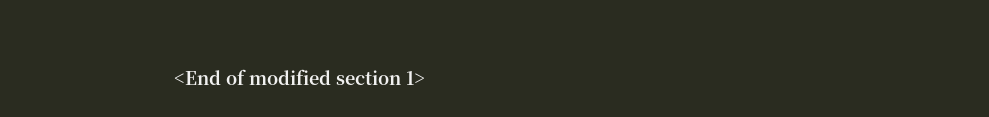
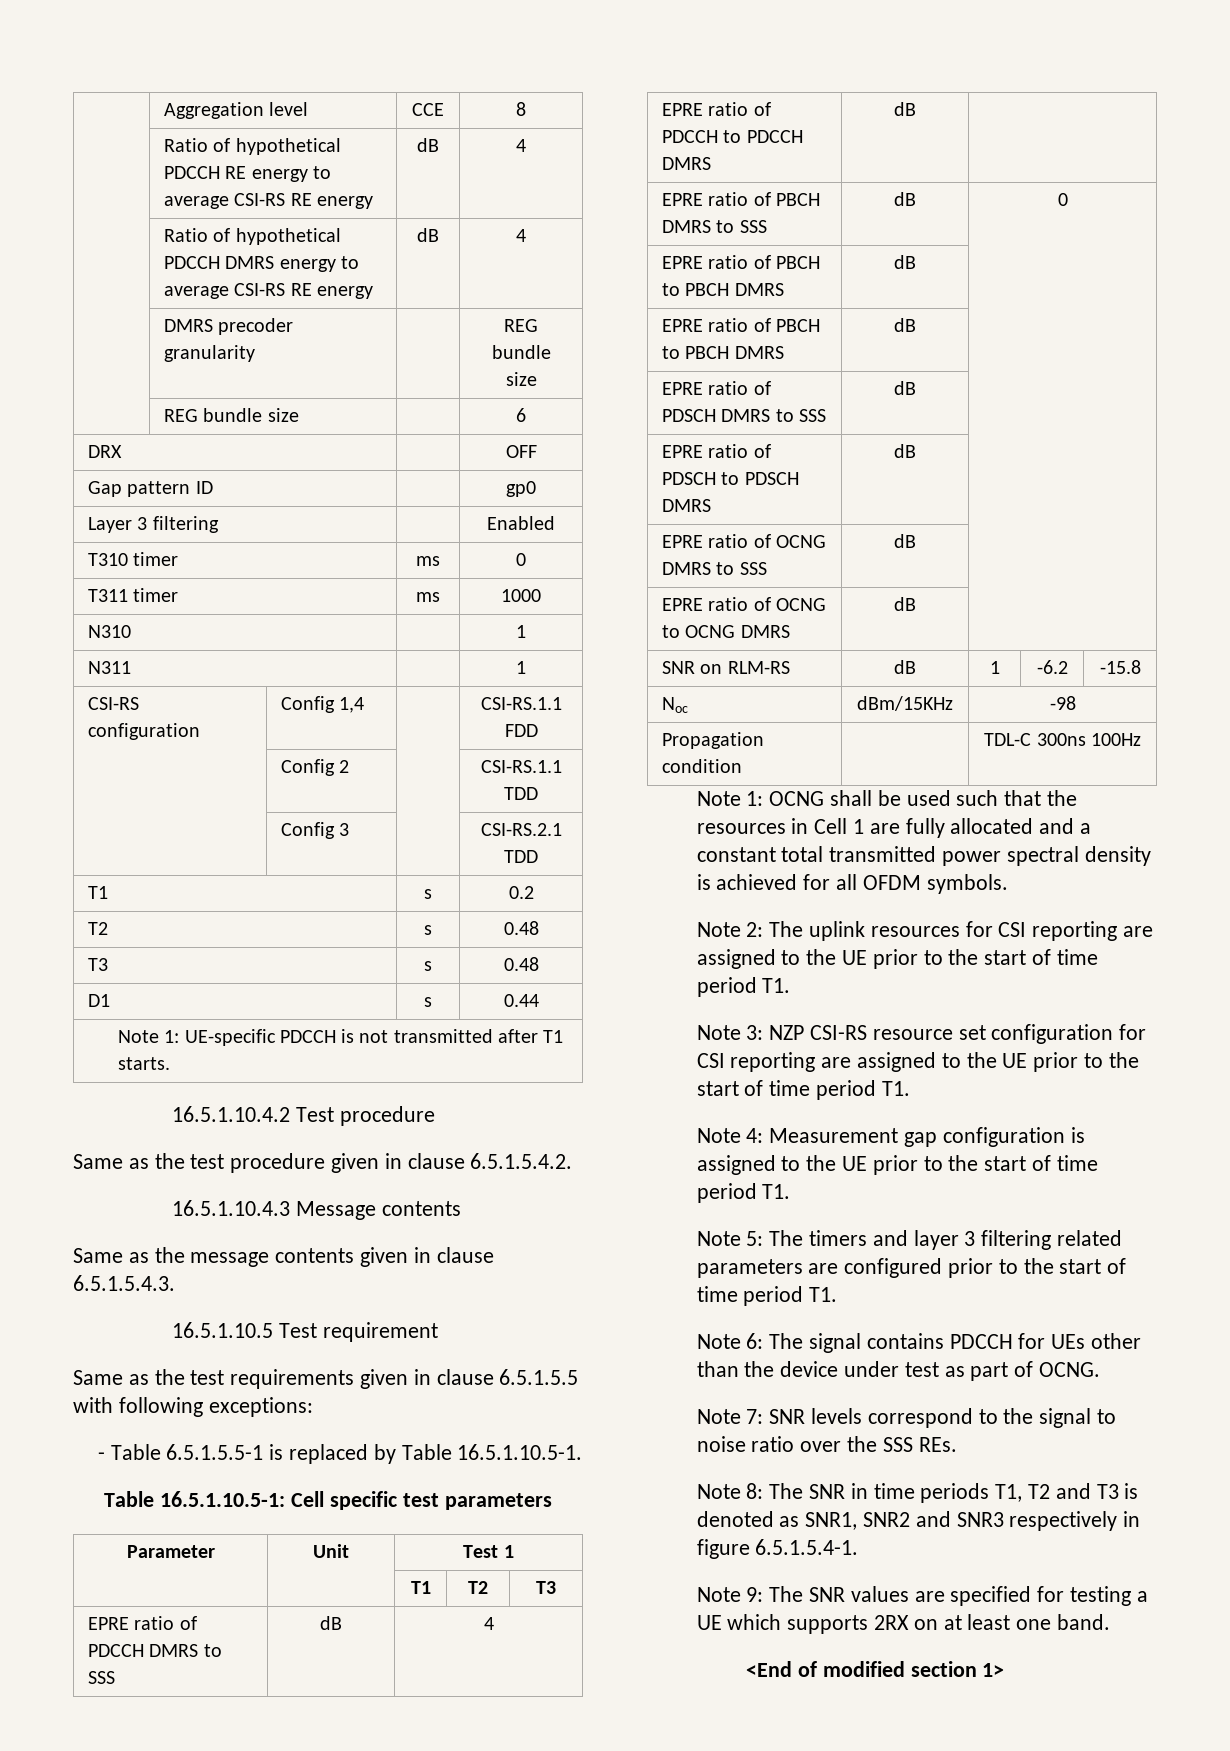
+ | Aggregation level | CCE | 8
+ | Ratio of hypothetical PDCCH RE energy to average CSI-RS RE energy | dB | 4
+ | Ratio of hypothetical PDCCH DMRS energy to average CSI-RS RE energy | dB | 4
+ | DMRS precoder granularity | | REG bundle size
+ | REG bundle size | | 6
+ DRX | | OFF
+ Gap pattern ID | | gp0
+ Layer 3 filtering | | Enabled
+ T310 timer | ms | 0
+ T311 timer | ms | 1000
+ N310 | | 1
+ N311 | | 1
+ CSI-RS configuration | Config 1,4 | | CSI-RS.1.1 FDD
+ | Config 2 | | CSI-RS.1.1 TDD
+ | Config 3 | | CSI-RS.2.1 TDD
+ T1 | s | 0.2
+ T2 | s | 0.48
+ T3 | s | 0.48
+ D1 | s | 0.44
+ Note 1: UE-specific PDCCH is not transmitted after T1 starts.
+ 16.5.1.10.4.2 Test procedure
+ Same as the test procedure given in clause 6.5.1.5.4.2.
+ 16.5.1.10.4.3 Message contents
+ Same as the message contents given in clause 6.5.1.5.4.3.
+ 16.5.1.10.5 Test requirement
+ Same as the test requirements given in clause 6.5.1.5.5 with following exceptions:
+ - Table 6.5.1.5.5-1 is replaced by Table 16.5.1.10.5-1.
+ Table 16.5.1.10.5-1: Cell specific test parameters
+ Parameter | Unit | Test 1
+ | | T1 | T2 | T3
+ EPRE ratio of PDCCH DMRS to SSS | dB | 4
+ EPRE ratio of PDCCH to PDCCH DMRS | dB |
+ EPRE ratio of PBCH DMRS to SSS | dB | 0
+ EPRE ratio of PBCH to PBCH DMRS | dB |
+ EPRE ratio of PBCH to PBCH DMRS | dB |
+ EPRE ratio of PDSCH DMRS to SSS | dB |
+ EPRE ratio of PDSCH to PDSCH DMRS | dB |
+ EPRE ratio of OCNG DMRS to SSS | dB |
+ EPRE ratio of OCNG to OCNG DMRS | dB |
+ SNR on RLM-RS | dB | 1 | -6.2 | -15.8
+ Noc | dBm/15KHz | -98
+ Propagation condition | | TDL-C 300ns 100Hz
+ Note 1: OCNG shall be used such that the resources in Cell 1 are fully allocated and a constant total transmitted power spectral density is achieved for all OFDM symbols.
+ Note 2: The uplink resources for CSI reporting are assigned to the UE prior to the start of time period T1.
+ Note 3: NZP CSI-RS resource set configuration for CSI reporting are assigned to the UE prior to the start of time period T1.
+ Note 4: Measurement gap configuration is assigned to the UE prior to the start of time period T1.
+ Note 5: The timers and layer 3 filtering related parameters are configured prior to the start of time period T1.
+ Note 6: The signal contains PDCCH for UEs other than the device under test as part of OCNG.
+ Note 7: SNR levels correspond to the signal to noise ratio over the SSS REs.
+ Note 8: The SNR in time periods T1, T2 and T3 is denoted as SNR1, SNR2 and SNR3 respectively in figure 6.5.1.5.4-1.
+ Note 9: The SNR values are specified for testing a UE which supports 2RX on at least one band.

